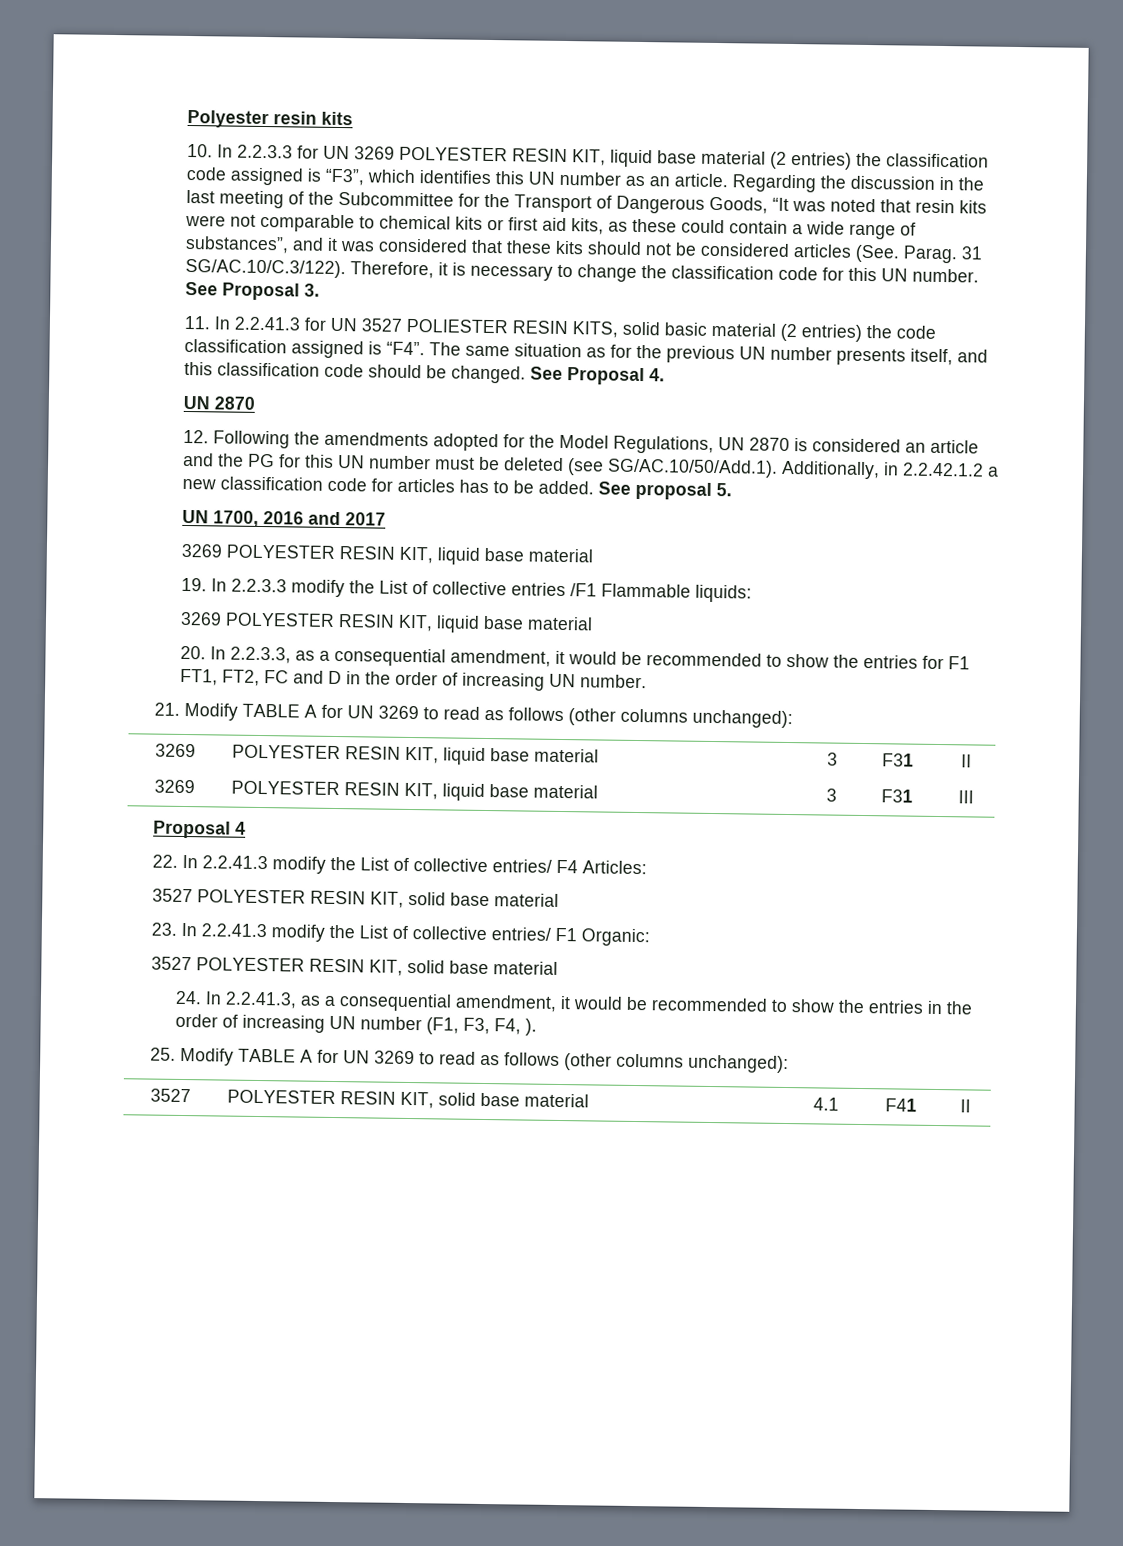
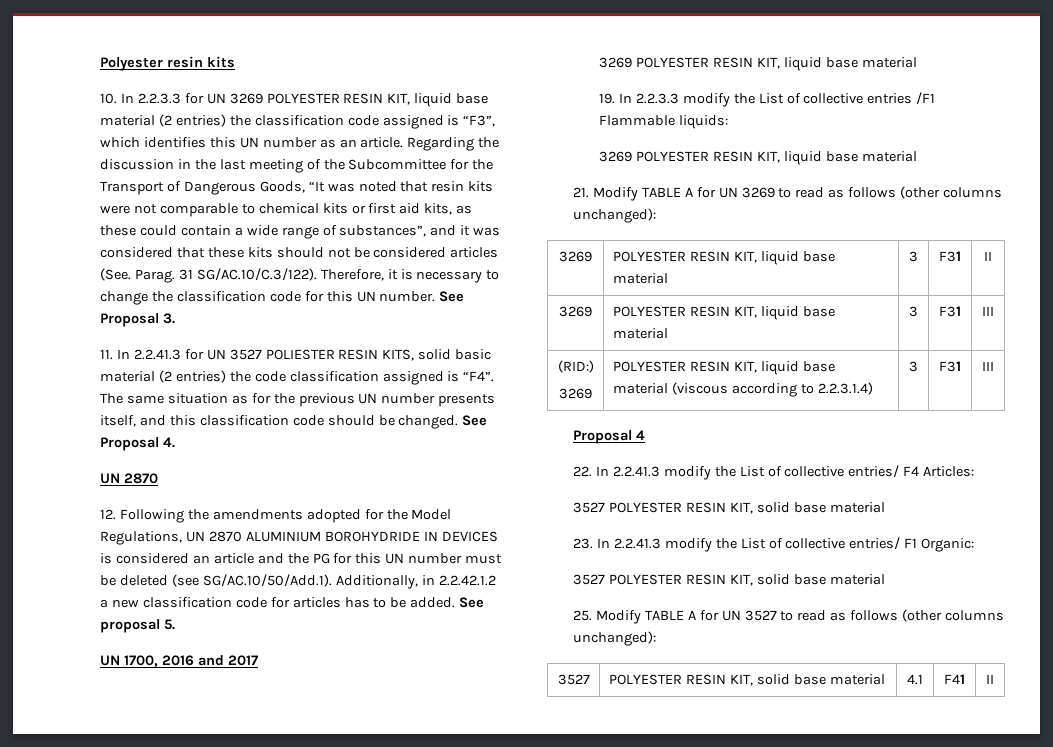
- 12. Following the amendments adopted for the Model Regulations, UN 2870 is considered an article and the PG for this UN number must be deleted (see SG/AC.10/50/Add.1). Additionally, in 2.2.42.1.2 a new classification code for articles has to be added.
+ 12. Following the amendments adopted for the Model Regulations, UN 2870 ALUMINIUM BOROHYDRIDE IN DEVICES is considered an article and the PG for this UN number must be deleted (see SG/AC.10/50/Add.1). Additionally, in 2.2.42.1.2 a new classification code for articles has to be added.
- 20. In 2.2.3.3, as a consequential amendment, it would be recommended to show the entries for F1 FT1, FT2, FC and D in the order of increasing UN number.
+ (RID:)
+ 3269 | POLYESTER RESIN KIT, liquid base material (viscous according to 2.2.3.1.4) | 3 | F31 | III
- 24. In 2.2.41.3, as a consequential amendment, it would be recommended to show the entries in the order of increasing UN number (F1, F3, F4, ).
- 25. Modify TABLE A for UN 3269 to read as follows (other columns unchanged):
+ 25. Modify TABLE A for UN 3527 to read as follows (other columns unchanged):

